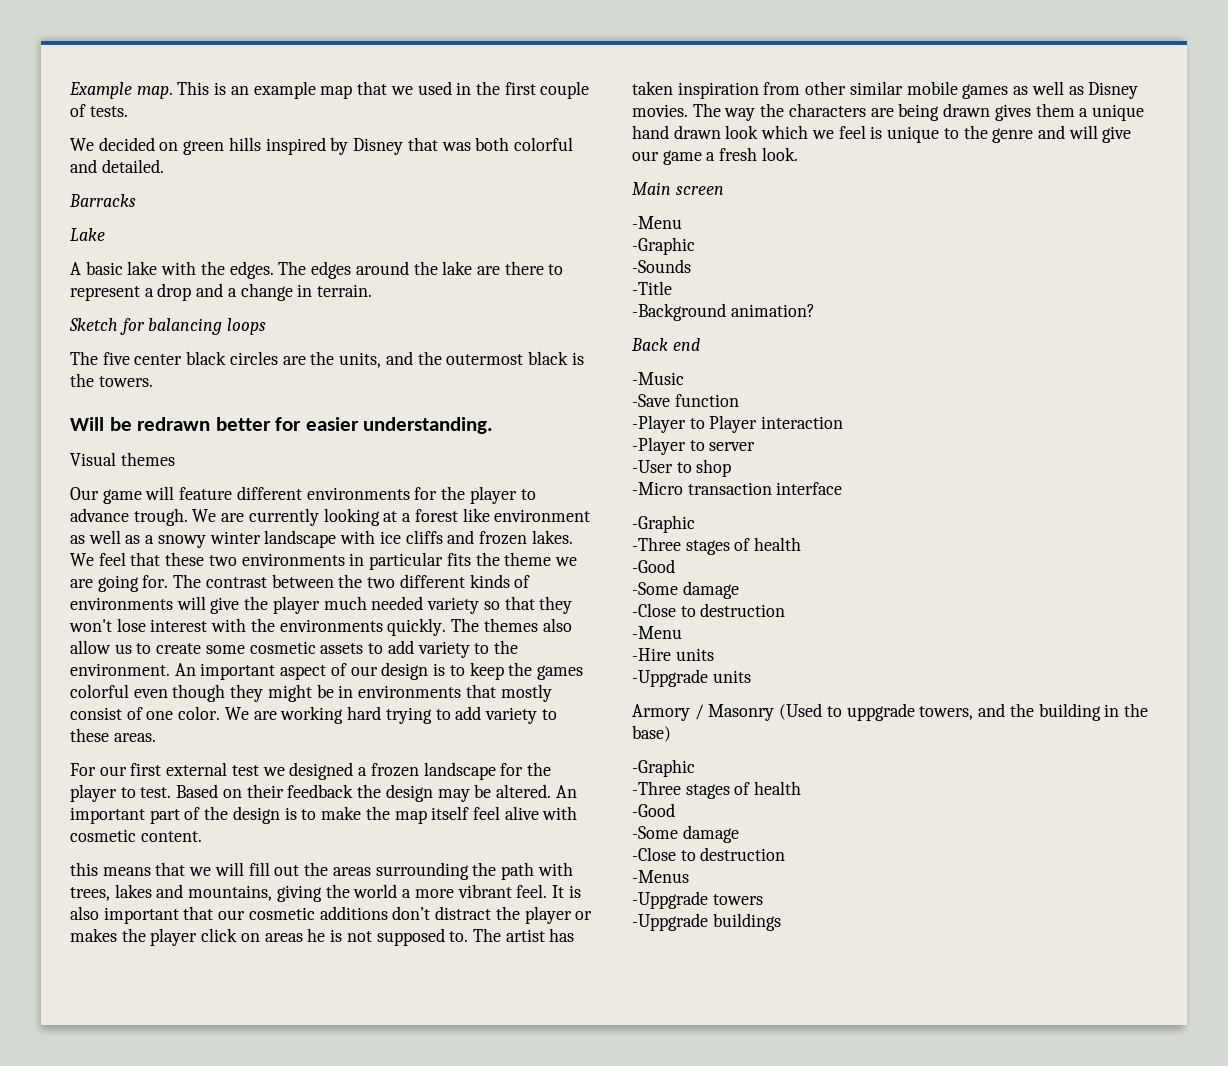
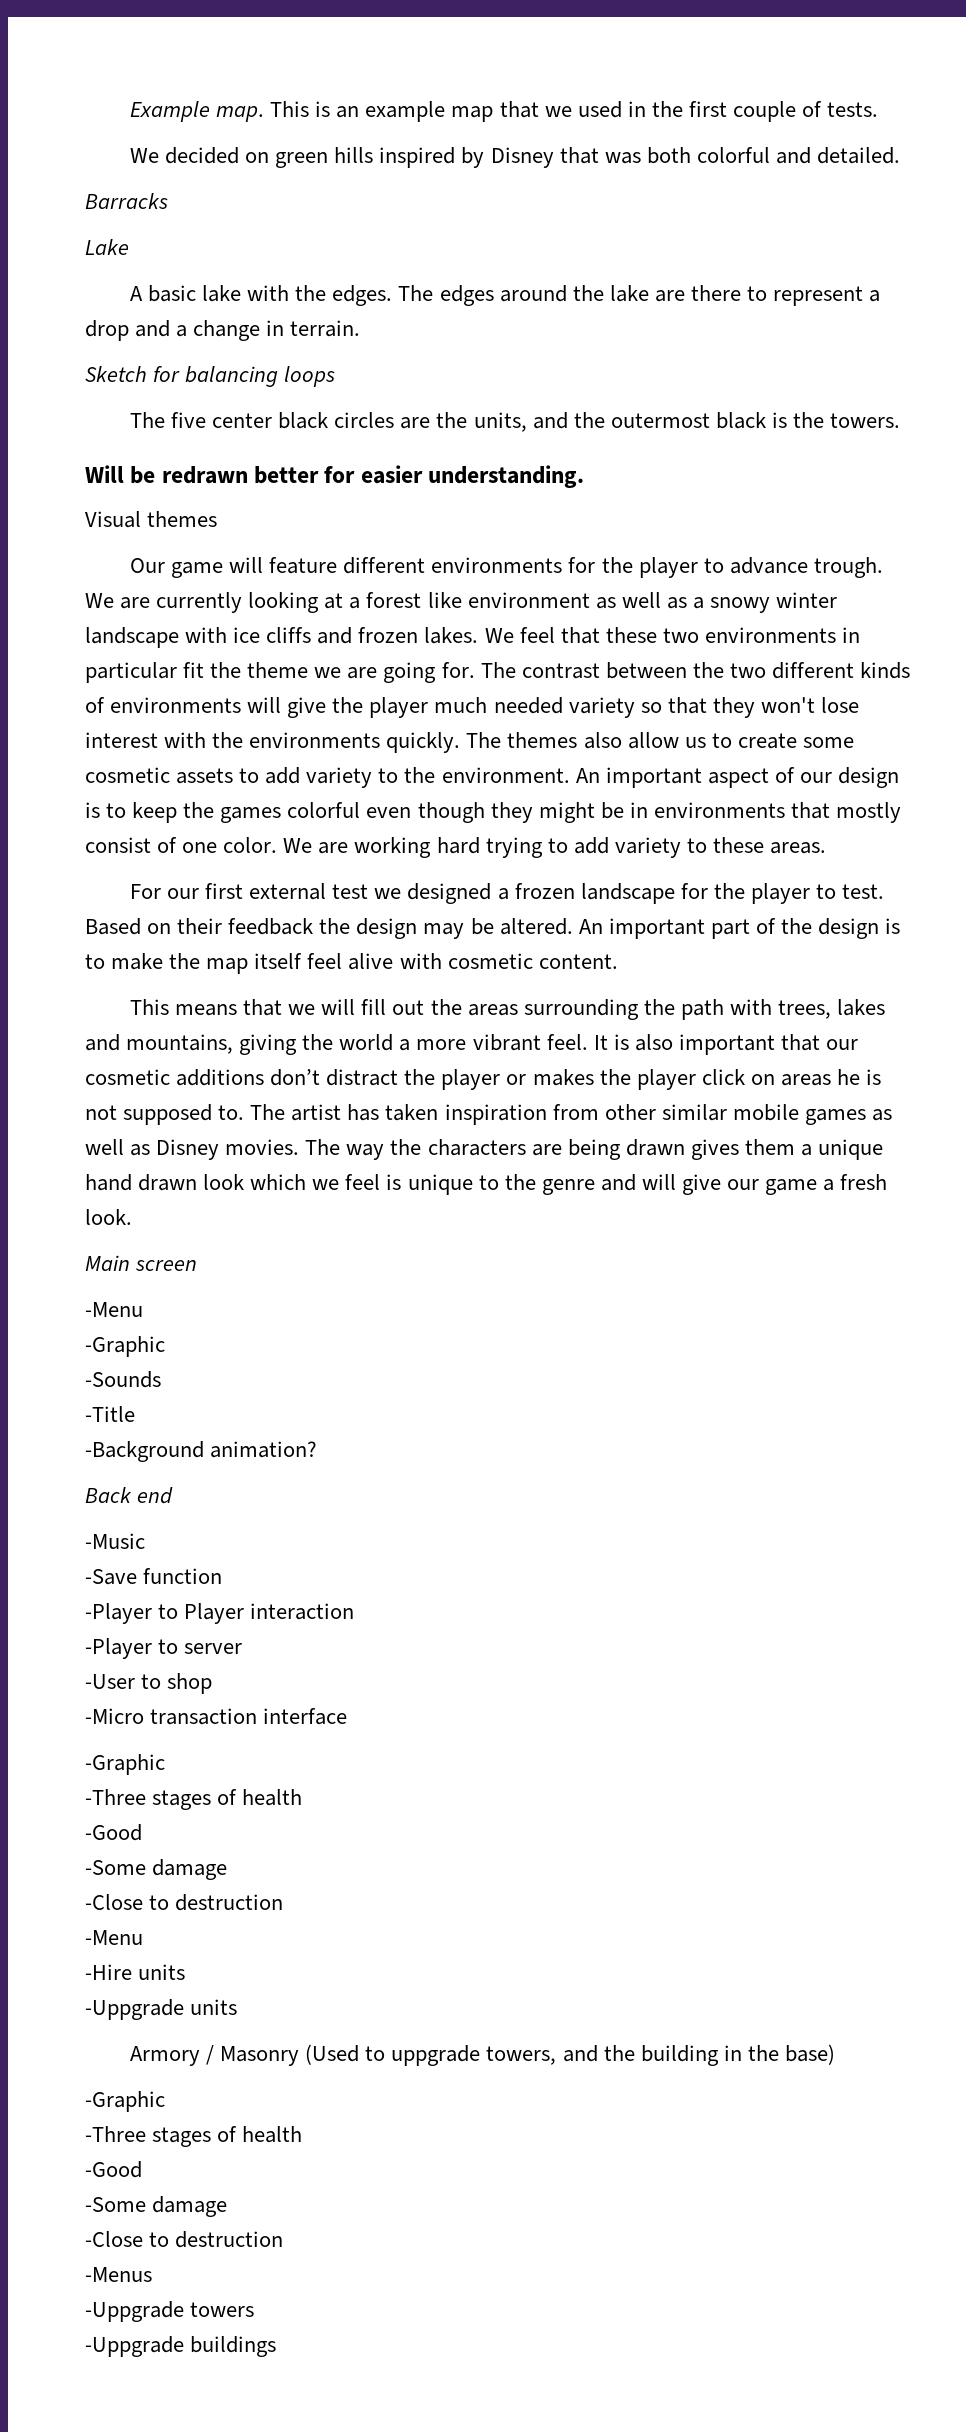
- We feel that these two environments in particular fits the theme we are going for.
+ We feel that these two environments in particular fit the theme we are going for.
- this means that we will fill out the areas surrounding the path with trees, lakes and mountains, giving the world a more vibrant feel.
+ This means that we will fill out the areas surrounding the path with trees, lakes and mountains, giving the world a more vibrant feel.

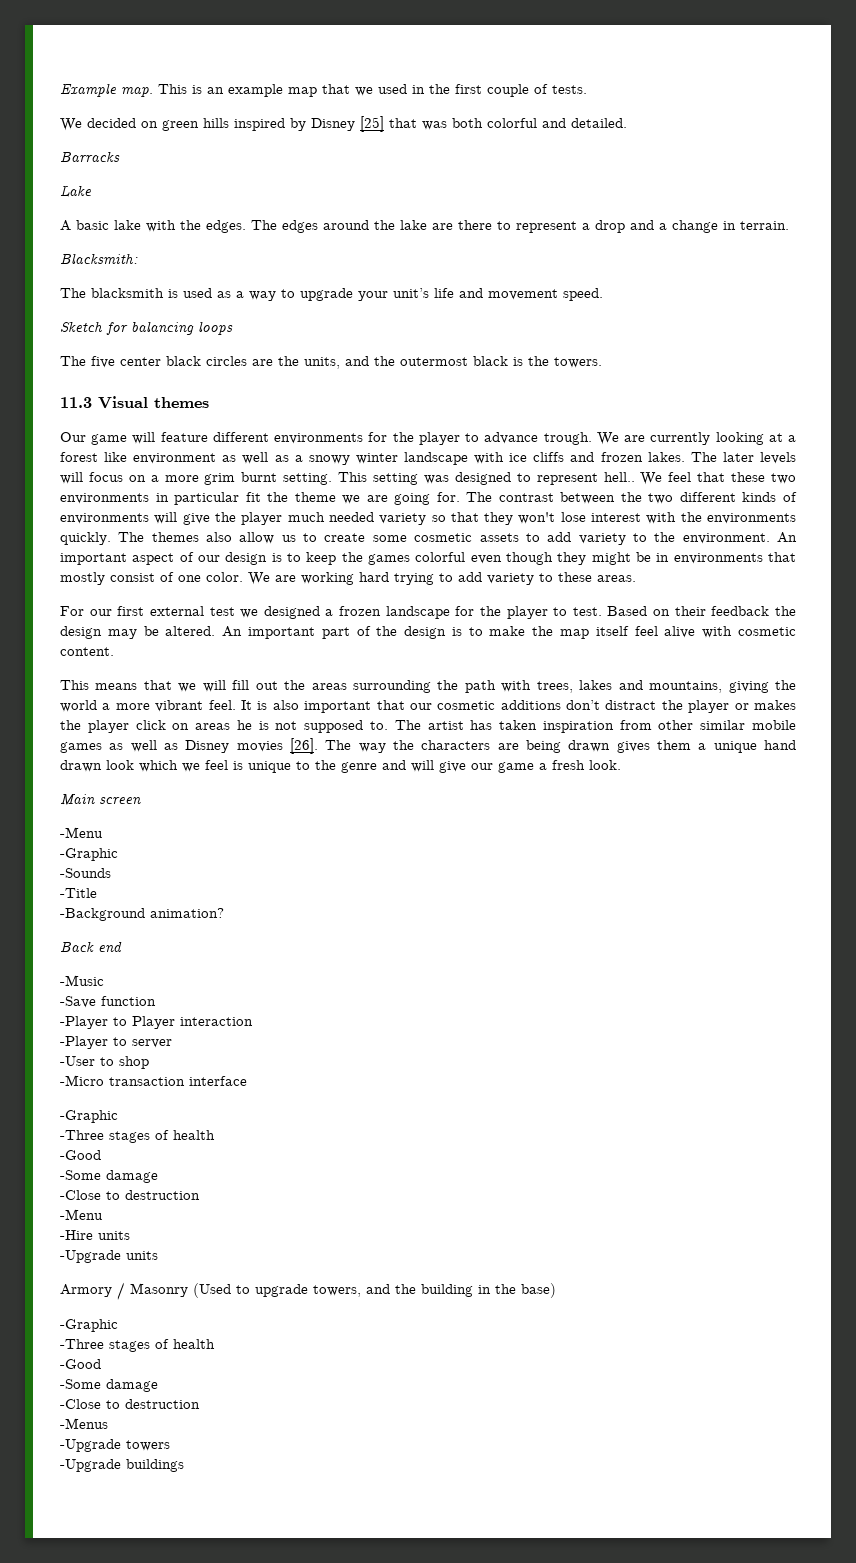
- We decided on green hills inspired by Disney that was both colorful and detailed.
+ We decided on green hills inspired by Disney [25] that was both colorful and detailed.
+ Blacksmith:
+ The blacksmith is used as a way to upgrade your unit’s life and movement speed.
- Will be redrawn better for easier understanding.
- Visual themes
+ 11.3 Visual themes
+ The later levels will focus on a more grim burnt setting. This setting was designed to represent hell..
- The artist has taken inspiration from other similar mobile games as well as Disney movies.
+ The artist has taken inspiration from other similar mobile games as well as Disney movies [26].
- -Uppgrade units
+ -Upgrade units
- Armory / Masonry (Used to uppgrade towers, and the building in the base)
+ Armory / Masonry (Used to upgrade towers, and the building in the base)
- -Uppgrade towers
+ -Upgrade towers
- -Uppgrade buildings
+ -Upgrade buildings

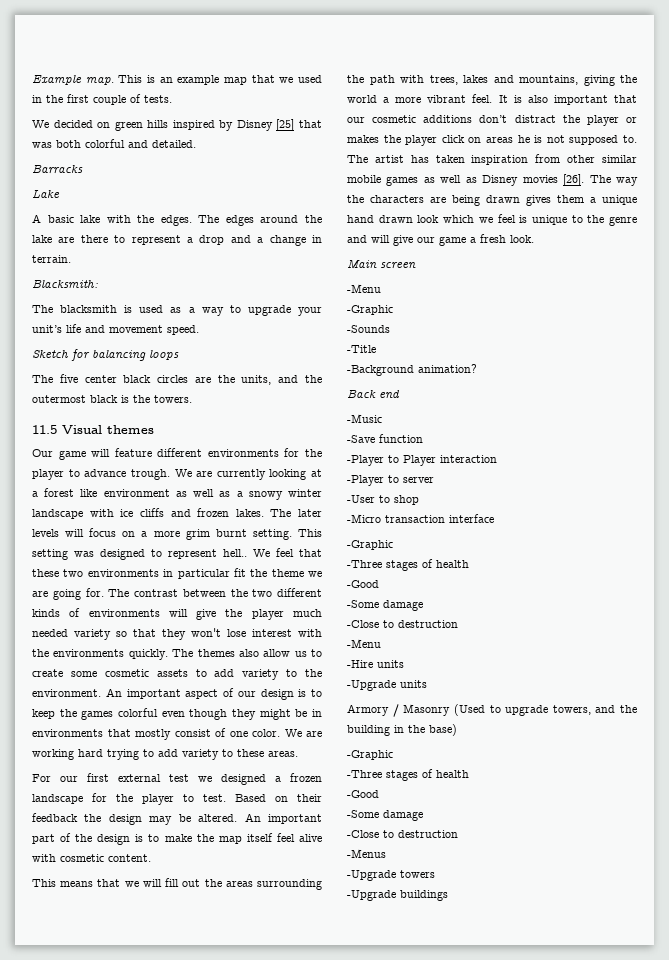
- 11.3 Visual themes
+ 11.5 Visual themes

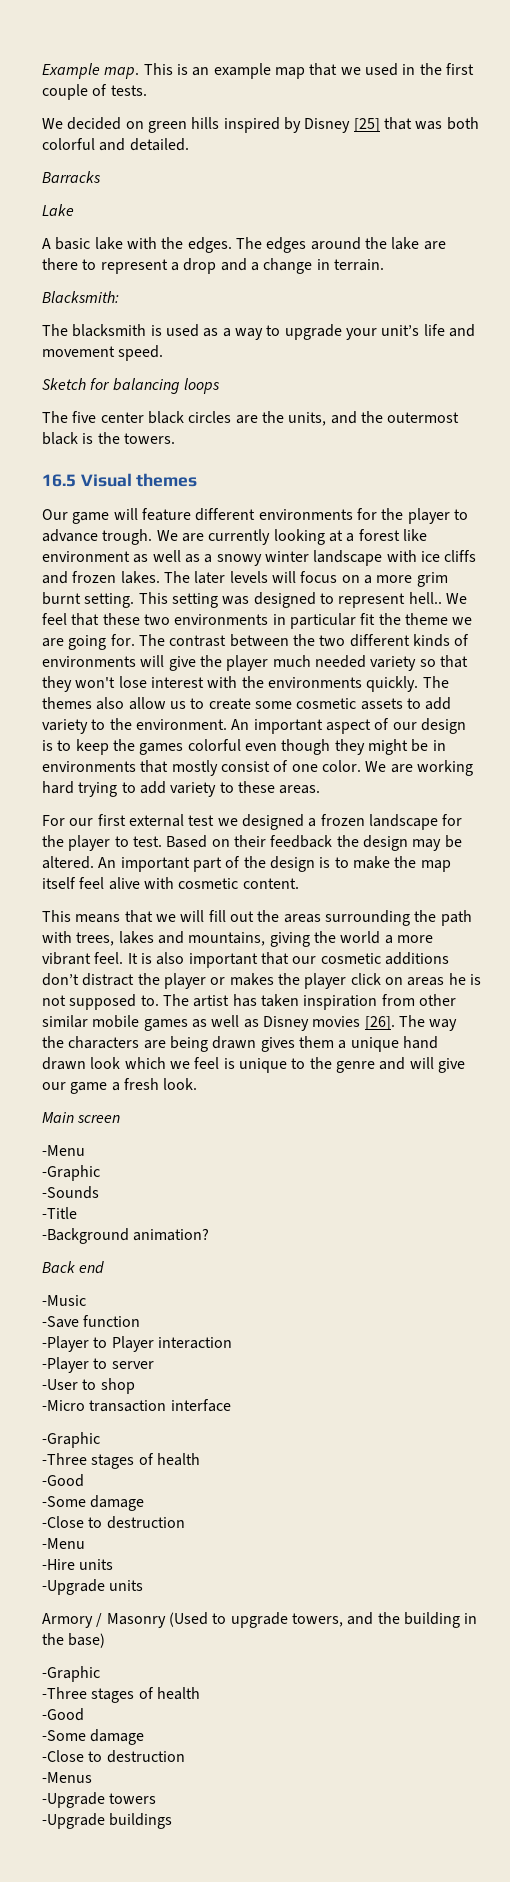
- 11.5 Visual themes
+ 16.5 Visual themes

